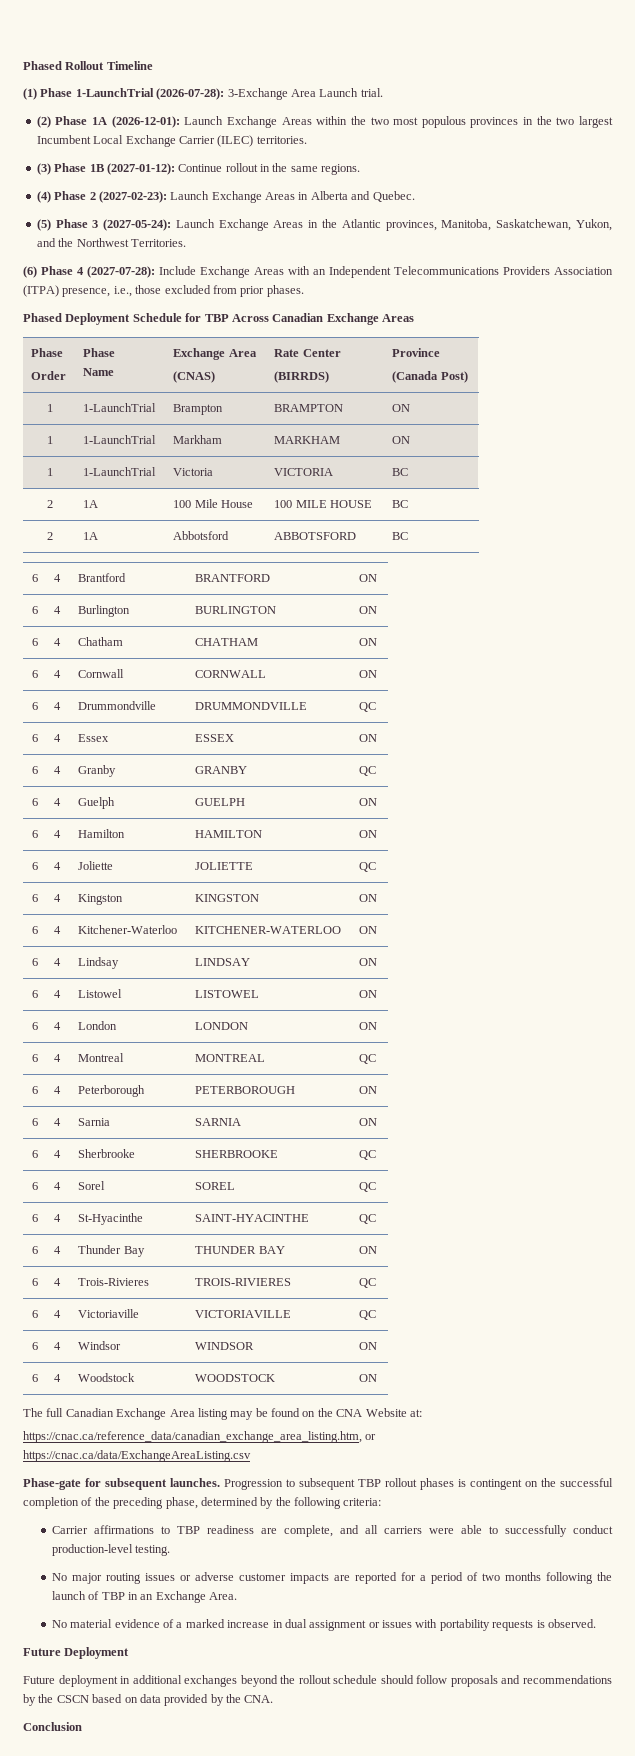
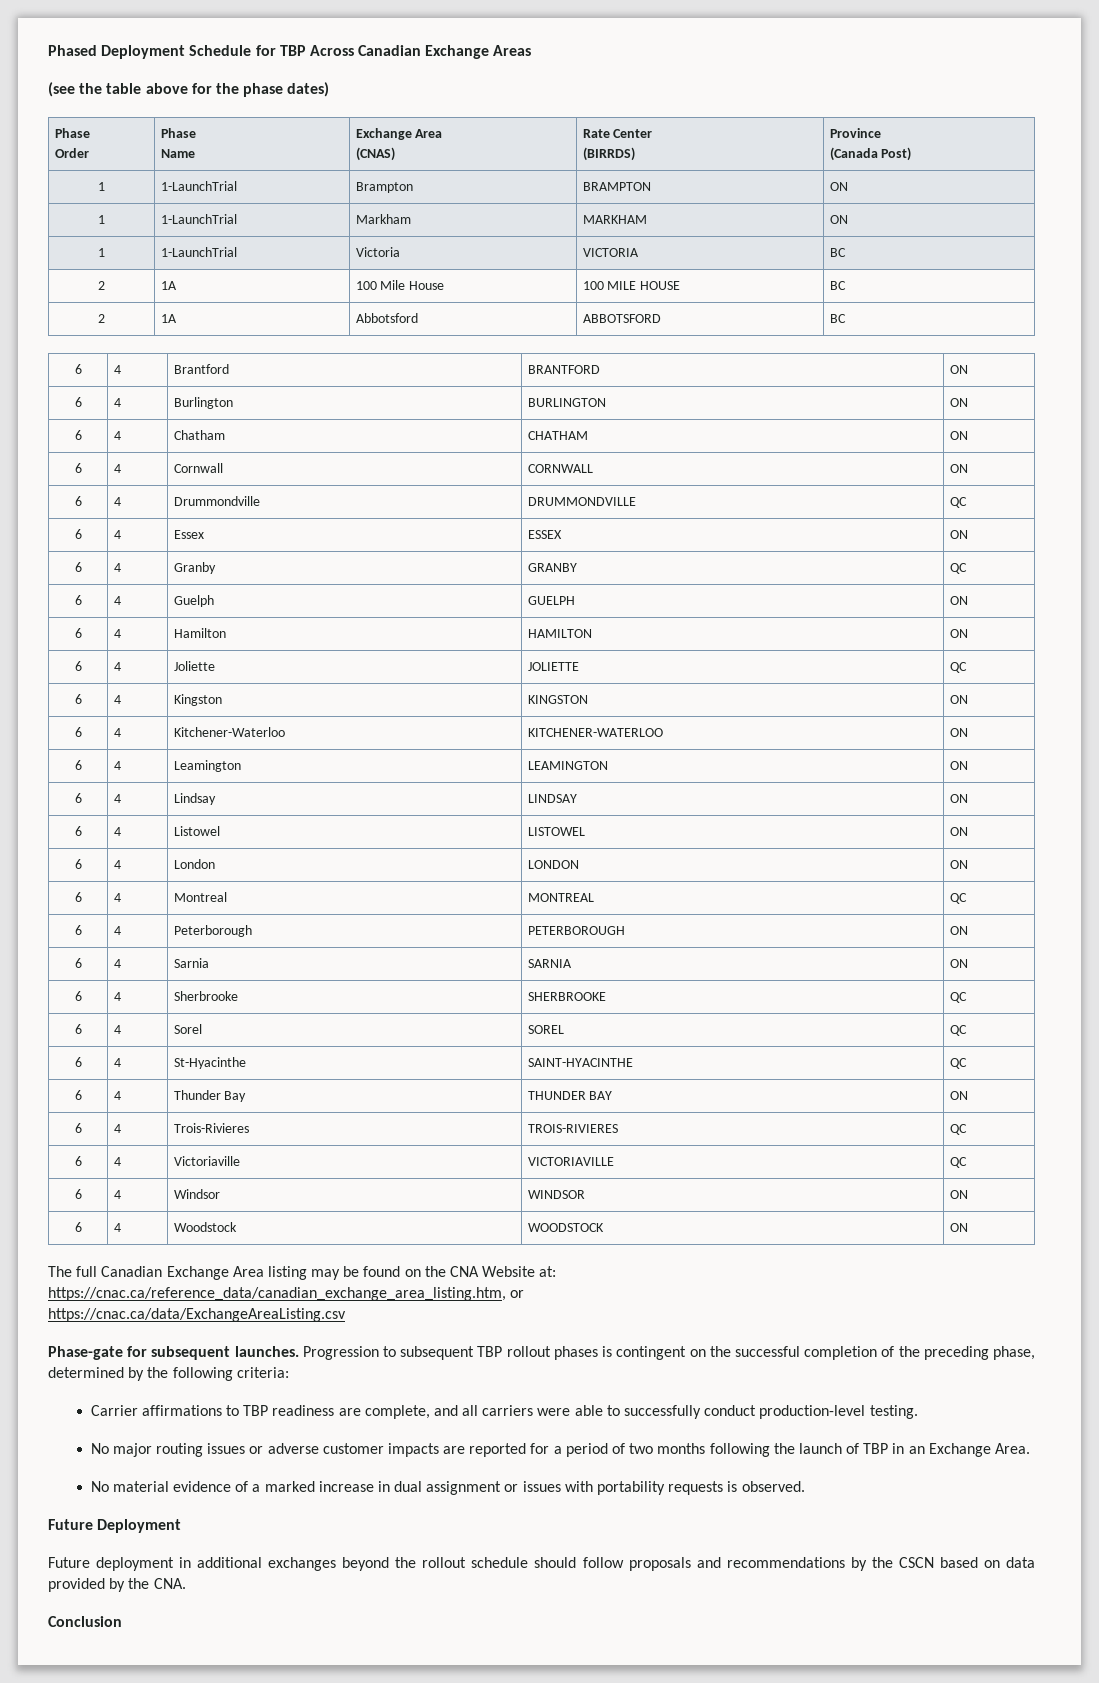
- Phased Rollout Timeline
- (1) Phase 1-LaunchTrial (2026-07-28): 3-Exchange Area Launch trial.
- (2) Phase 1A (2026-12-01): Launch Exchange Areas within the two most populous provinces in the two largest Incumbent Local Exchange Carrier (ILEC) territories.
- (3) Phase 1B (2027-01-12): Continue rollout in the same regions.
- (4) Phase 2 (2027-02-23): Launch Exchange Areas in Alberta and Quebec.
- (5) Phase 3 (2027-05-24): Launch Exchange Areas in the Atlantic provinces, Manitoba, Saskatchewan, Yukon, and the Northwest Territories.
- (6) Phase 4 (2027-07-28): Include Exchange Areas with an Independent Telecommunications Providers Association (ITPA) presence, i.e., those excluded from prior phases.
+ (see the table above for the phase dates)
+ 6 | 4 | Leamington | LEAMINGTON | ON

